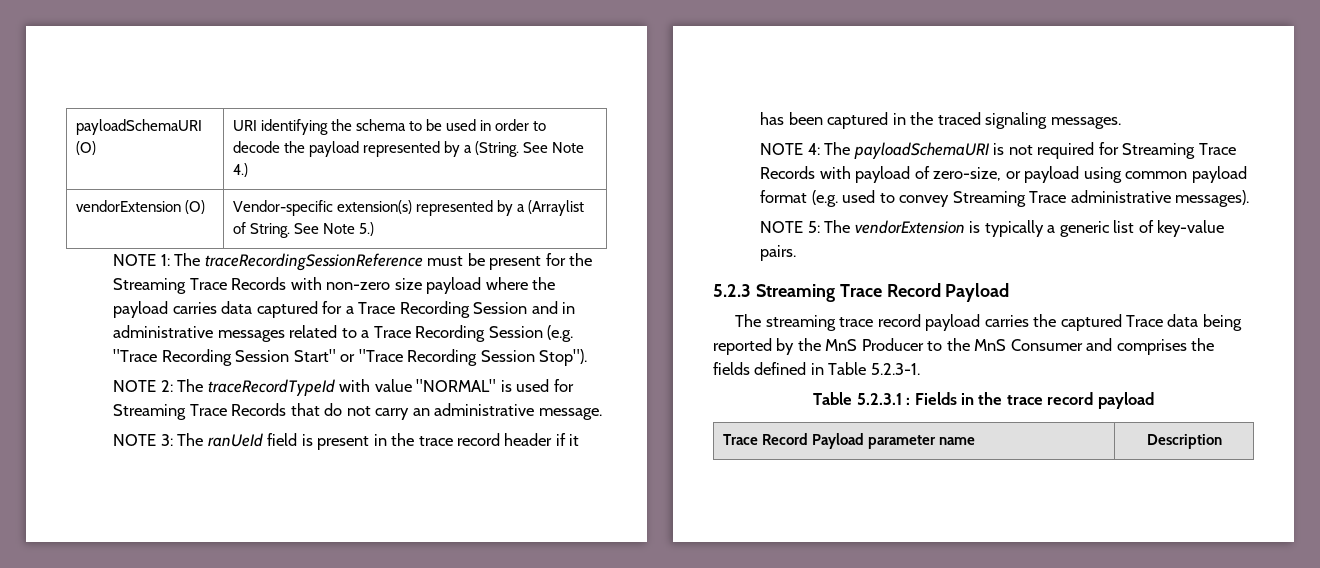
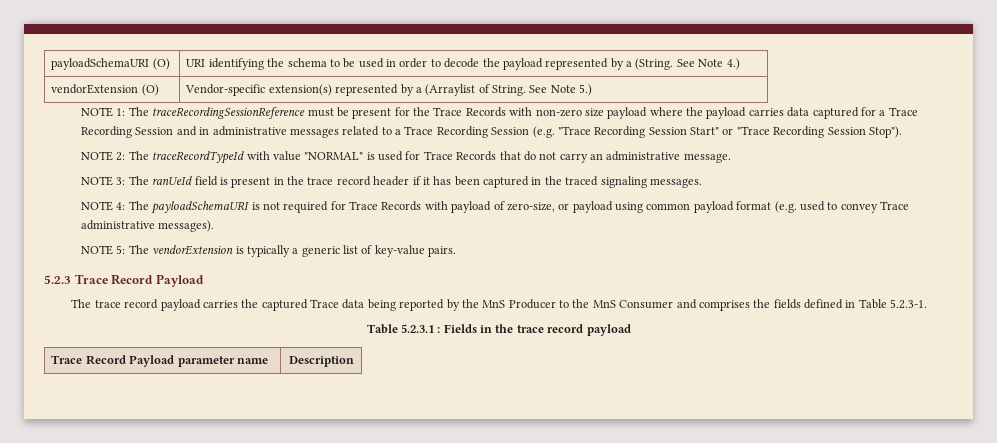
- NOTE 1: The traceRecordingSessionReference must be present for the Streaming Trace Records with non-zero size payload where the payload carries data captured for a Trace Recording Session and in administrative messages related to a Trace Recording Session (e.g. "Trace Recording Session Start" or "Trace Recording Session Stop").
+ NOTE 1: The traceRecordingSessionReference must be present for the Trace Records with non-zero size payload where the payload carries data captured for a Trace Recording Session and in administrative messages related to a Trace Recording Session (e.g. "Trace Recording Session Start" or "Trace Recording Session Stop").
- NOTE 2: The traceRecordTypeId with value "NORMAL" is used for Streaming Trace Records that do not carry an administrative message.
+ NOTE 2: The traceRecordTypeId with value "NORMAL" is used for Trace Records that do not carry an administrative message.
- NOTE 4: The payloadSchemaURI is not required for Streaming Trace Records with payload of zero-size, or payload using common payload format (e.g. used to convey Streaming Trace administrative messages).
+ NOTE 4: The payloadSchemaURI is not required for Trace Records with payload of zero-size, or payload using common payload format (e.g. used to convey Trace administrative messages).
- 5.2.3 Streaming Trace Record Payload
+ 5.2.3 Trace Record Payload
- The streaming trace record payload carries the captured Trace data being reported by the MnS Producer to the MnS Consumer and comprises the fields defined in Table 5.2.3-1.
+ The trace record payload carries the captured Trace data being reported by the MnS Producer to the MnS Consumer and comprises the fields defined in Table 5.2.3-1.

